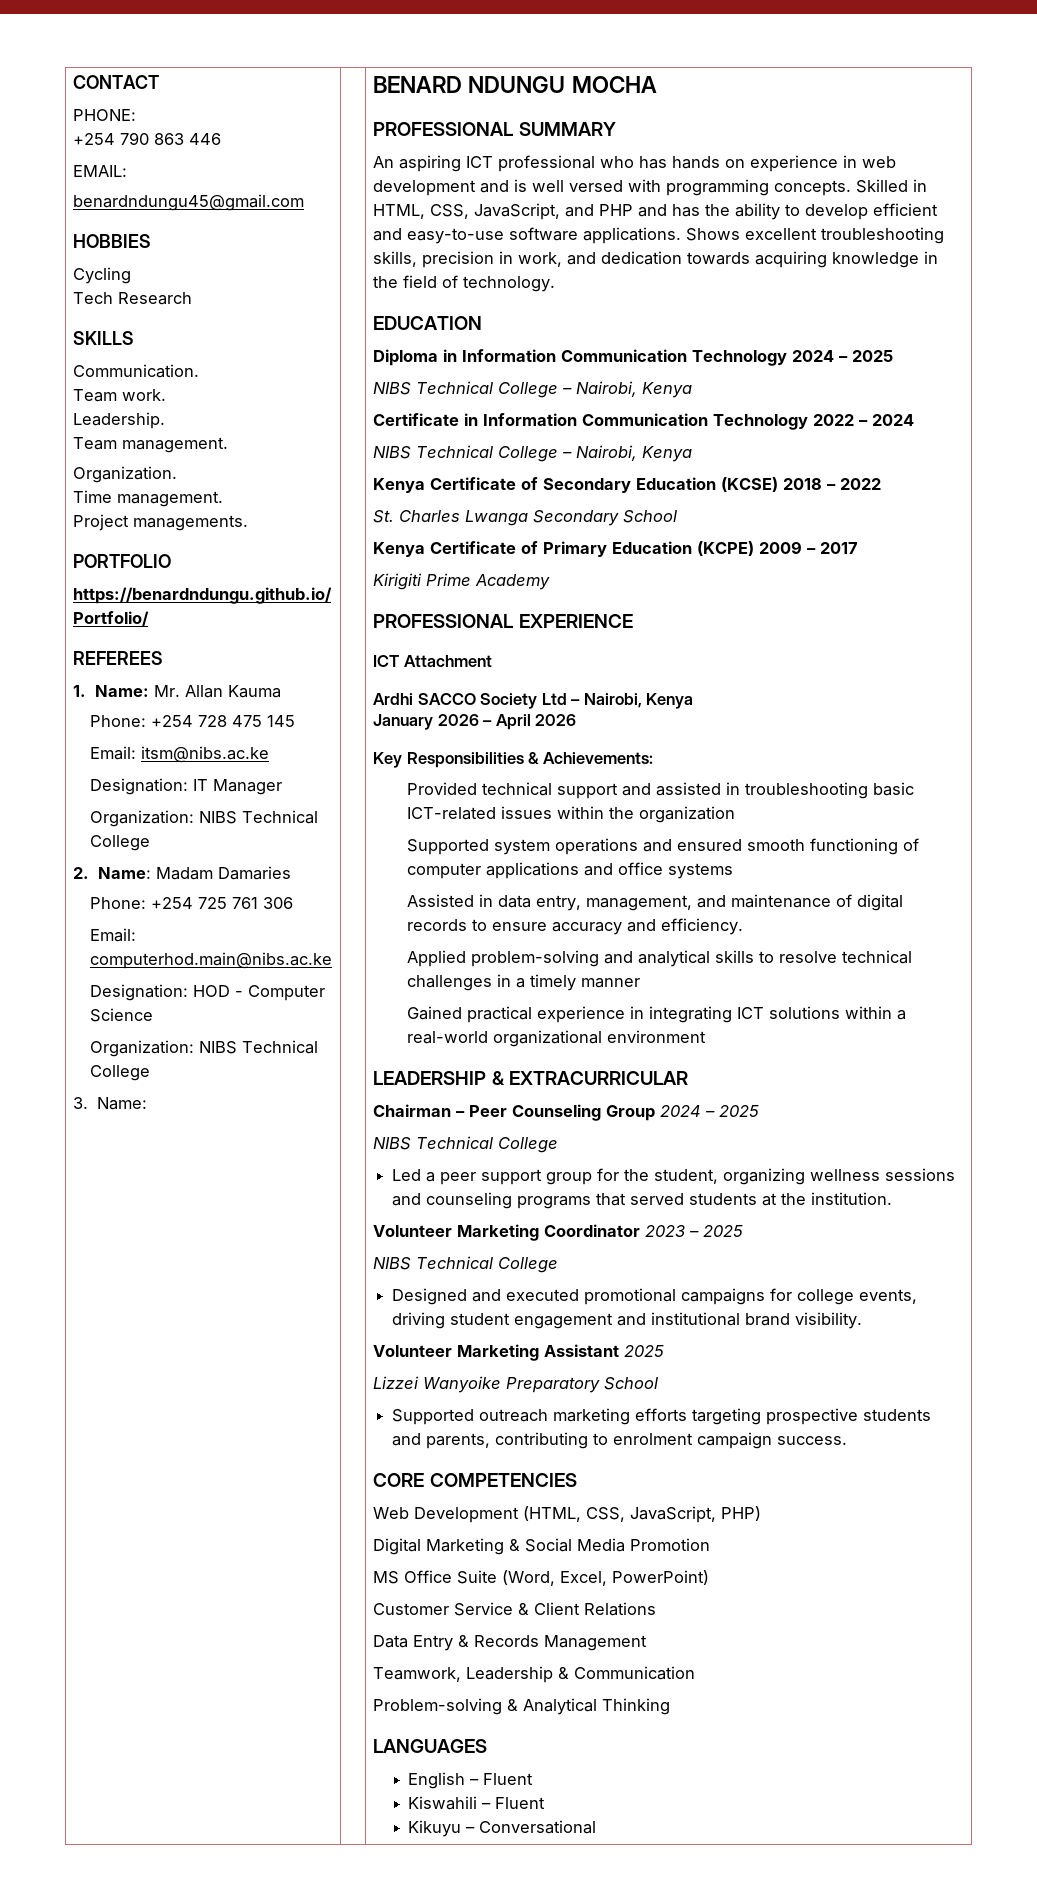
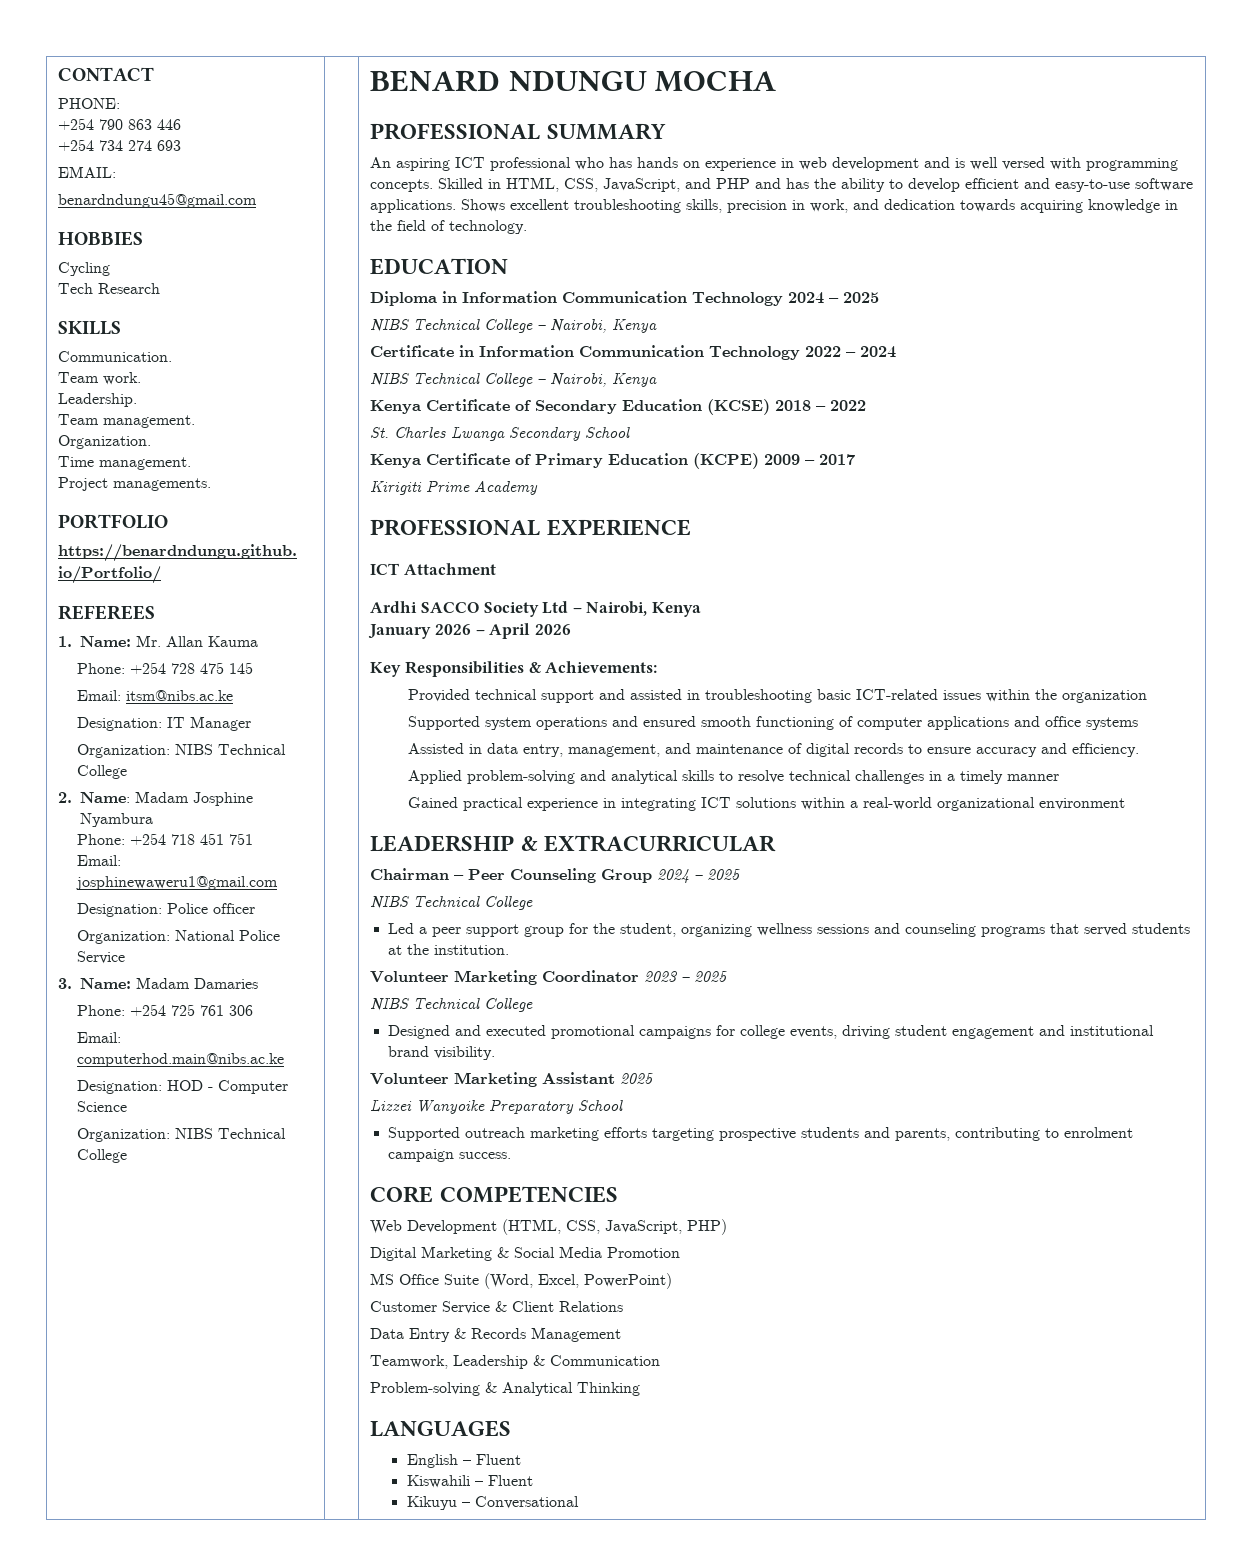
+ +254 734 274 693
- 2. Name: Madam Damaries
+ 2. Name: Madam Josphine Nyambura
+ Phone: +254 718 451 751
+ Email: josphinewaweru1@gmail.com
+ Designation: Police officer
+ Organization: National Police Service
+ 3. Name: Madam Damaries
- 3. Name:

